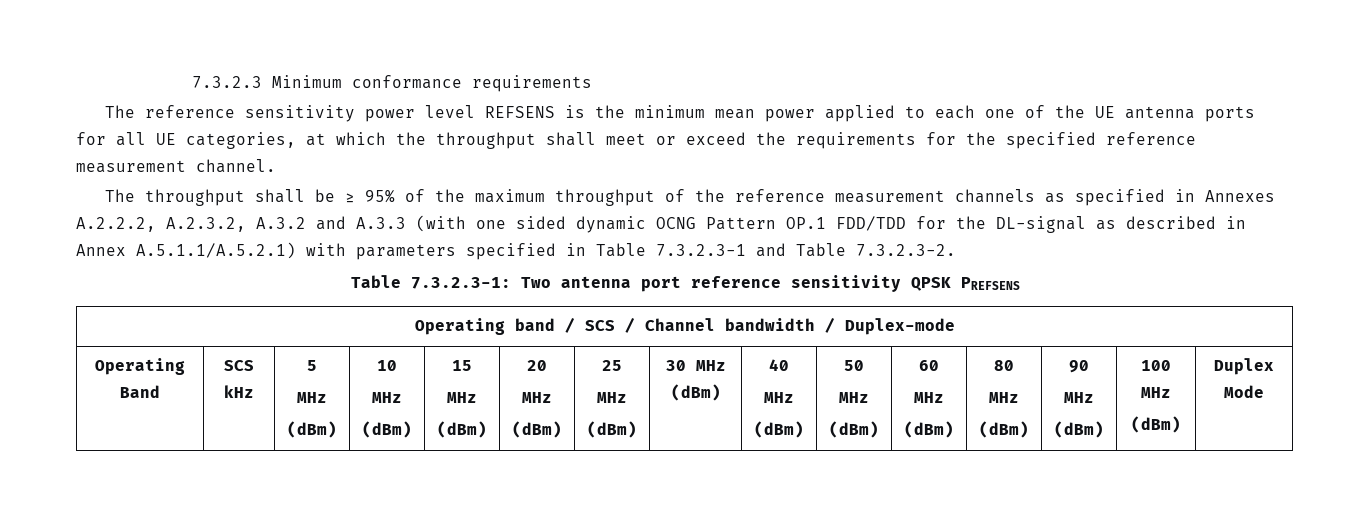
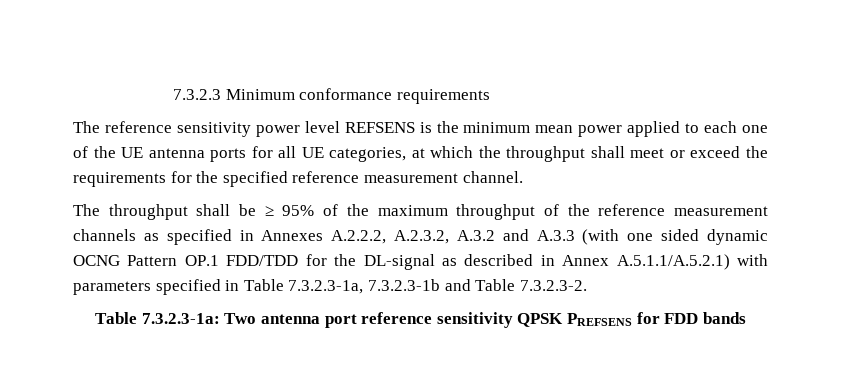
- The throughput shall be ≥ 95% of the maximum throughput of the reference measurement channels as specified in Annexes A.2.2.2, A.2.3.2, A.3.2 and A.3.3 (with one sided dynamic OCNG Pattern OP.1 FDD/TDD for the DL-signal as described in Annex A.5.1.1/A.5.2.1) with parameters specified in Table 7.3.2.3-1 and Table 7.3.2.3-2.
+ The throughput shall be ≥ 95% of the maximum throughput of the reference measurement channels as specified in Annexes A.2.2.2, A.2.3.2, A.3.2 and A.3.3 (with one sided dynamic OCNG Pattern OP.1 FDD/TDD for the DL-signal as described in Annex A.5.1.1/A.5.2.1) with parameters specified in Table 7.3.2.3-1a, 7.3.2.3-1b and Table 7.3.2.3-2.
- Table 7.3.2.3-1: Two antenna port reference sensitivity QPSK PREFSENS
- Operating band / SCS / Channel bandwidth / Duplex-mode
- Operating Band | SCS kHz | 5
- MHz
- (dBm) | 10
- MHz
- (dBm) | 15
- MHz
- (dBm) | 20
- MHz
- (dBm) | 25
- MHz
- (dBm) | 30 MHz (dBm) | 40
- MHz
- (dBm) | 50
- MHz
- (dBm) | 60
- MHz
- (dBm) | 80
- MHz
- (dBm) | 90
- MHz
- (dBm) | 100 MHz
- (dBm) | Duplex Mode
+ Table 7.3.2.3-1a: Two antenna port reference sensitivity QPSK PREFSENS for FDD bands

